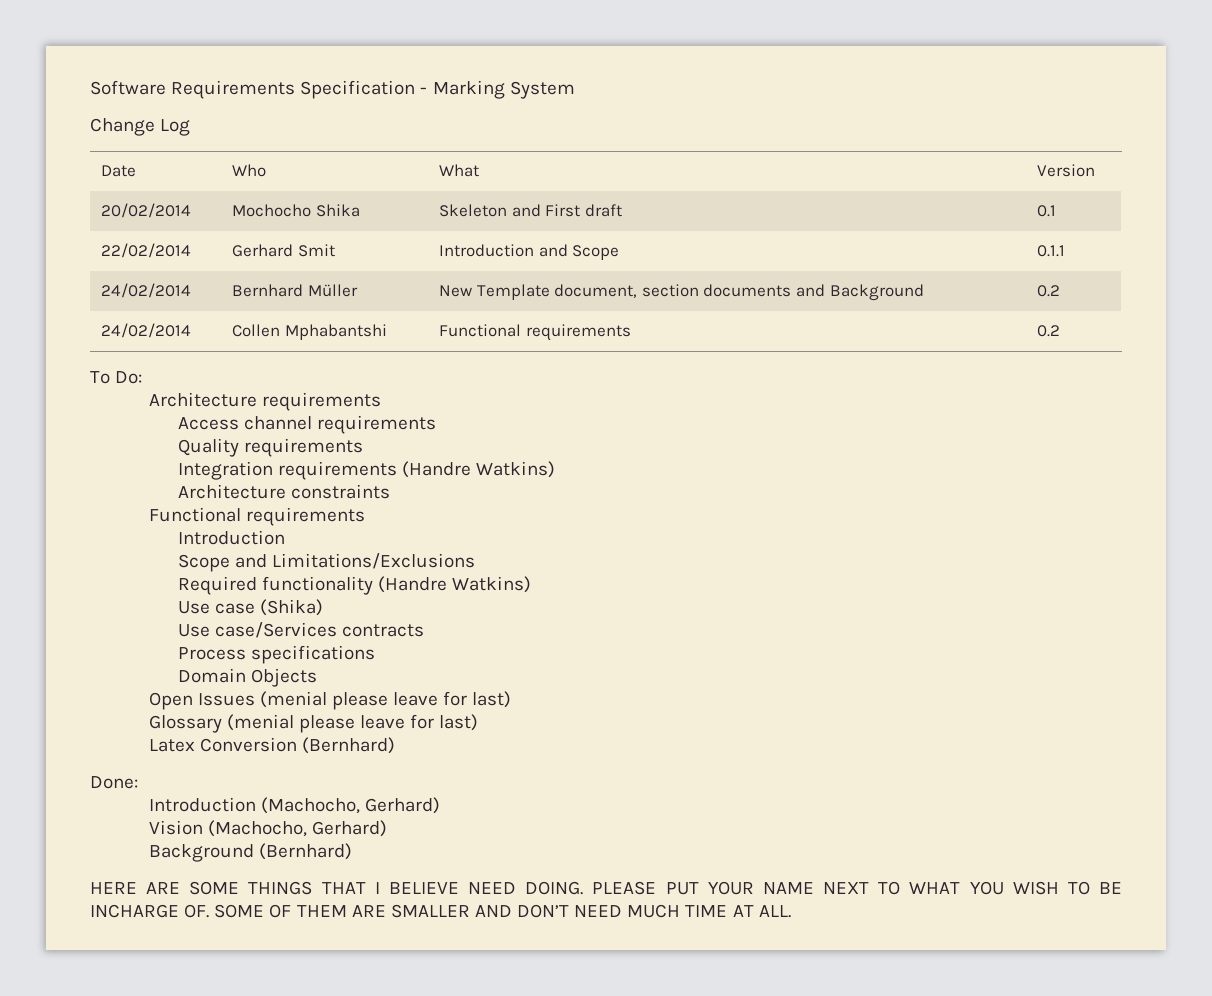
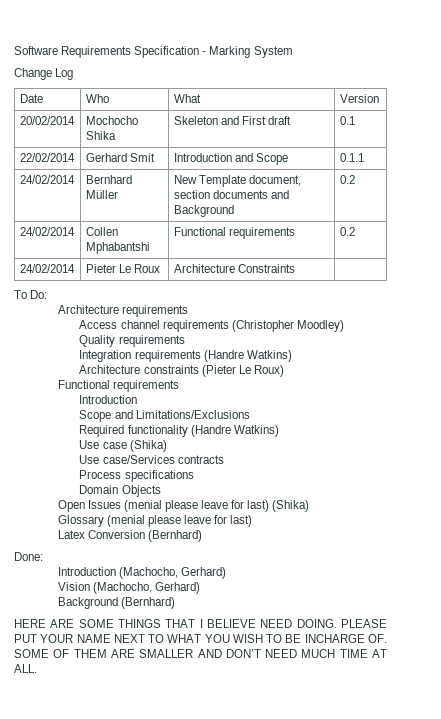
+ 24/02/2014 | Pieter Le Roux | Architecture Constraints |
- Access channel requirements
+ Access channel requirements (Christopher Moodley)
- Architecture constraints
+ Architecture constraints (Pieter Le Roux)
- Open Issues (menial please leave for last)
+ Open Issues (menial please leave for last) (Shika)

